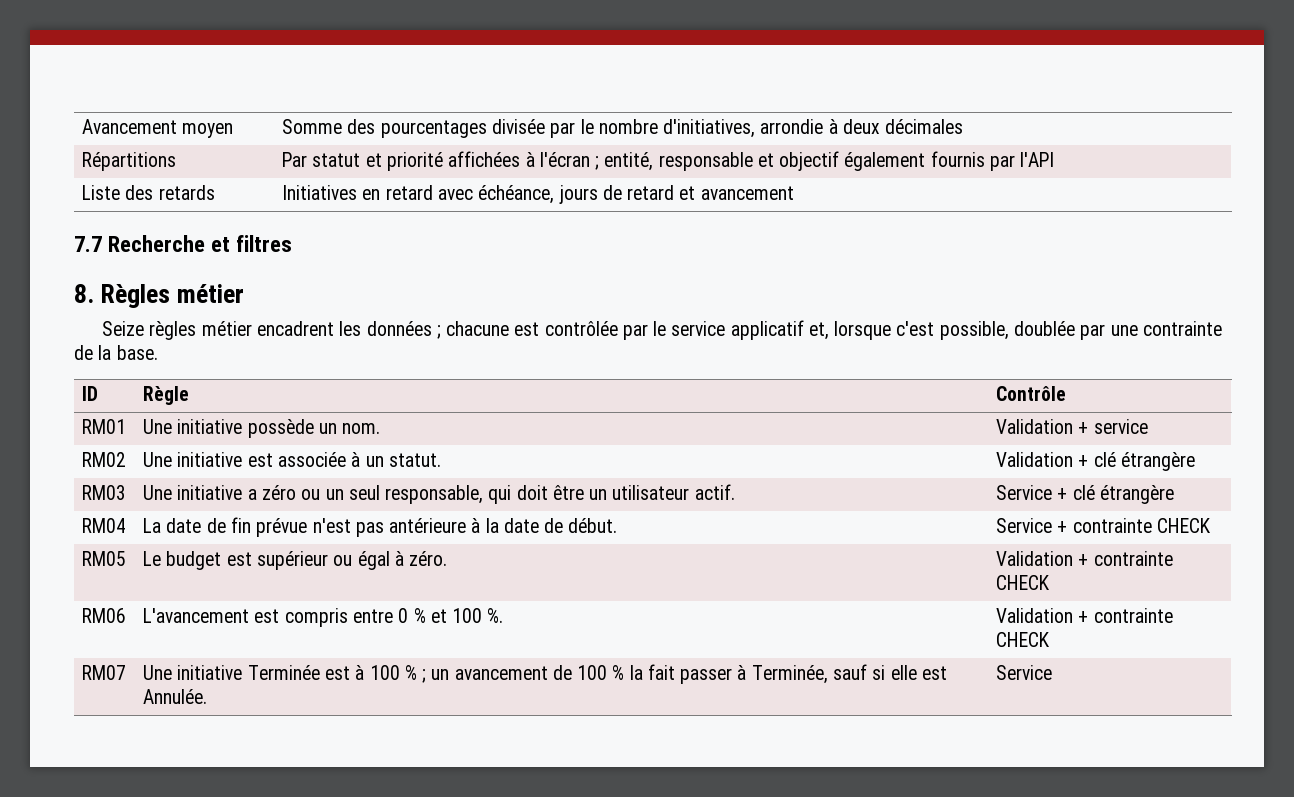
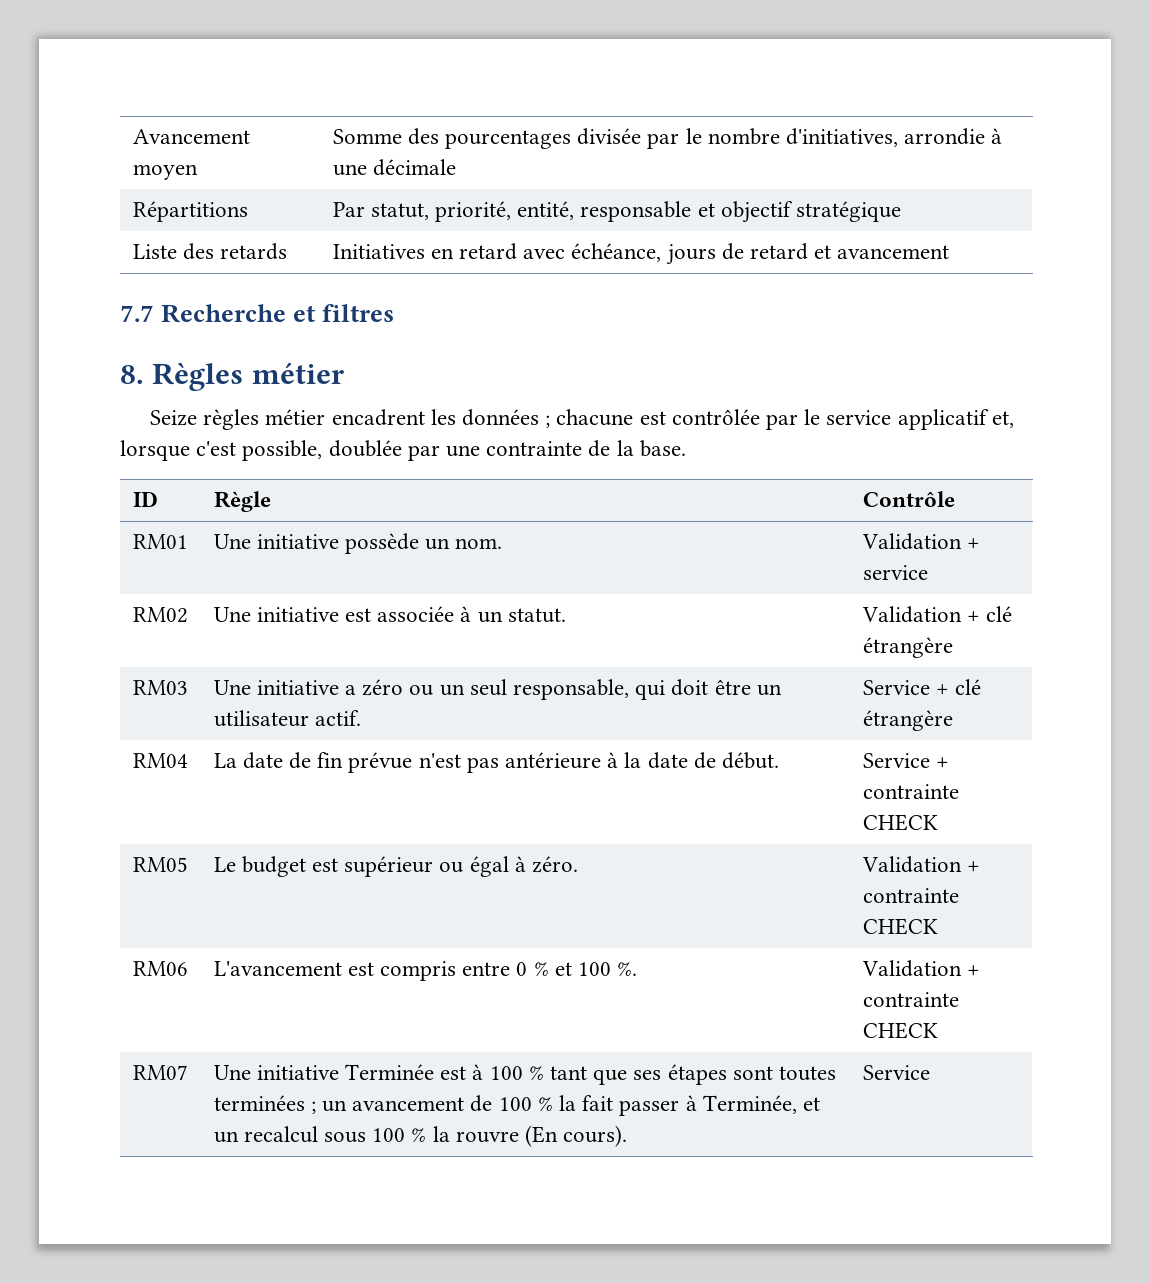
- Avancement moyen | Somme des pourcentages divisée par le nombre d'initiatives, arrondie à deux décimales
+ Avancement moyen | Somme des pourcentages divisée par le nombre d'initiatives, arrondie à une décimale
- Répartitions | Par statut et priorité affichées à l'écran ; entité, responsable et objectif également fournis par l'API
+ Répartitions | Par statut, priorité, entité, responsable et objectif stratégique
- RM07 | Une initiative Terminée est à 100 % ; un avancement de 100 % la fait passer à Terminée, sauf si elle est Annulée. | Service
+ RM07 | Une initiative Terminée est à 100 % tant que ses étapes sont toutes terminées ; un avancement de 100 % la fait passer à Terminée, et un recalcul sous 100 % la rouvre (En cours). | Service

